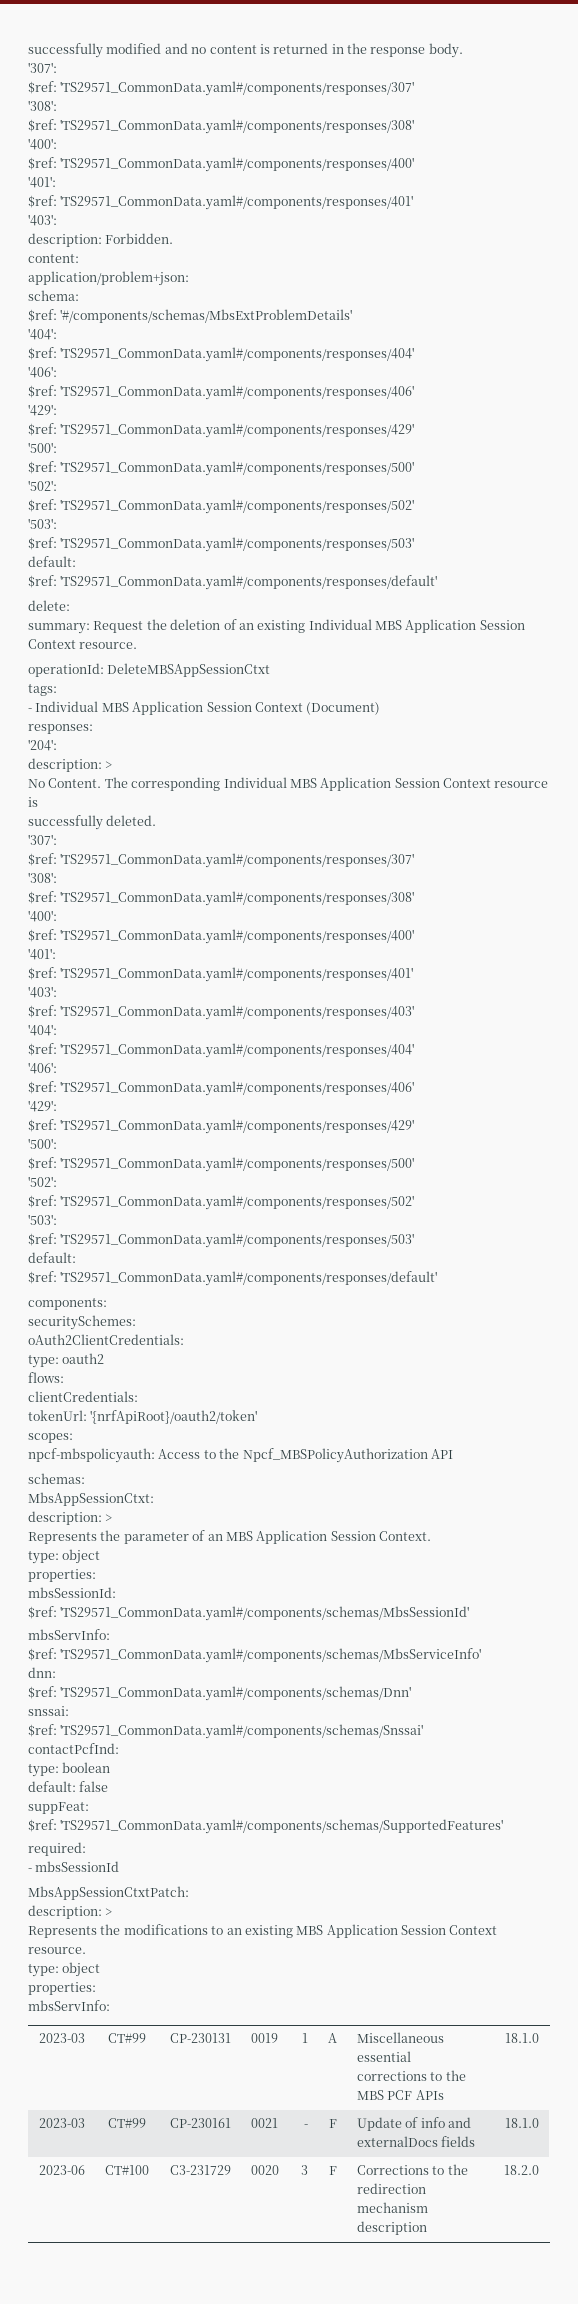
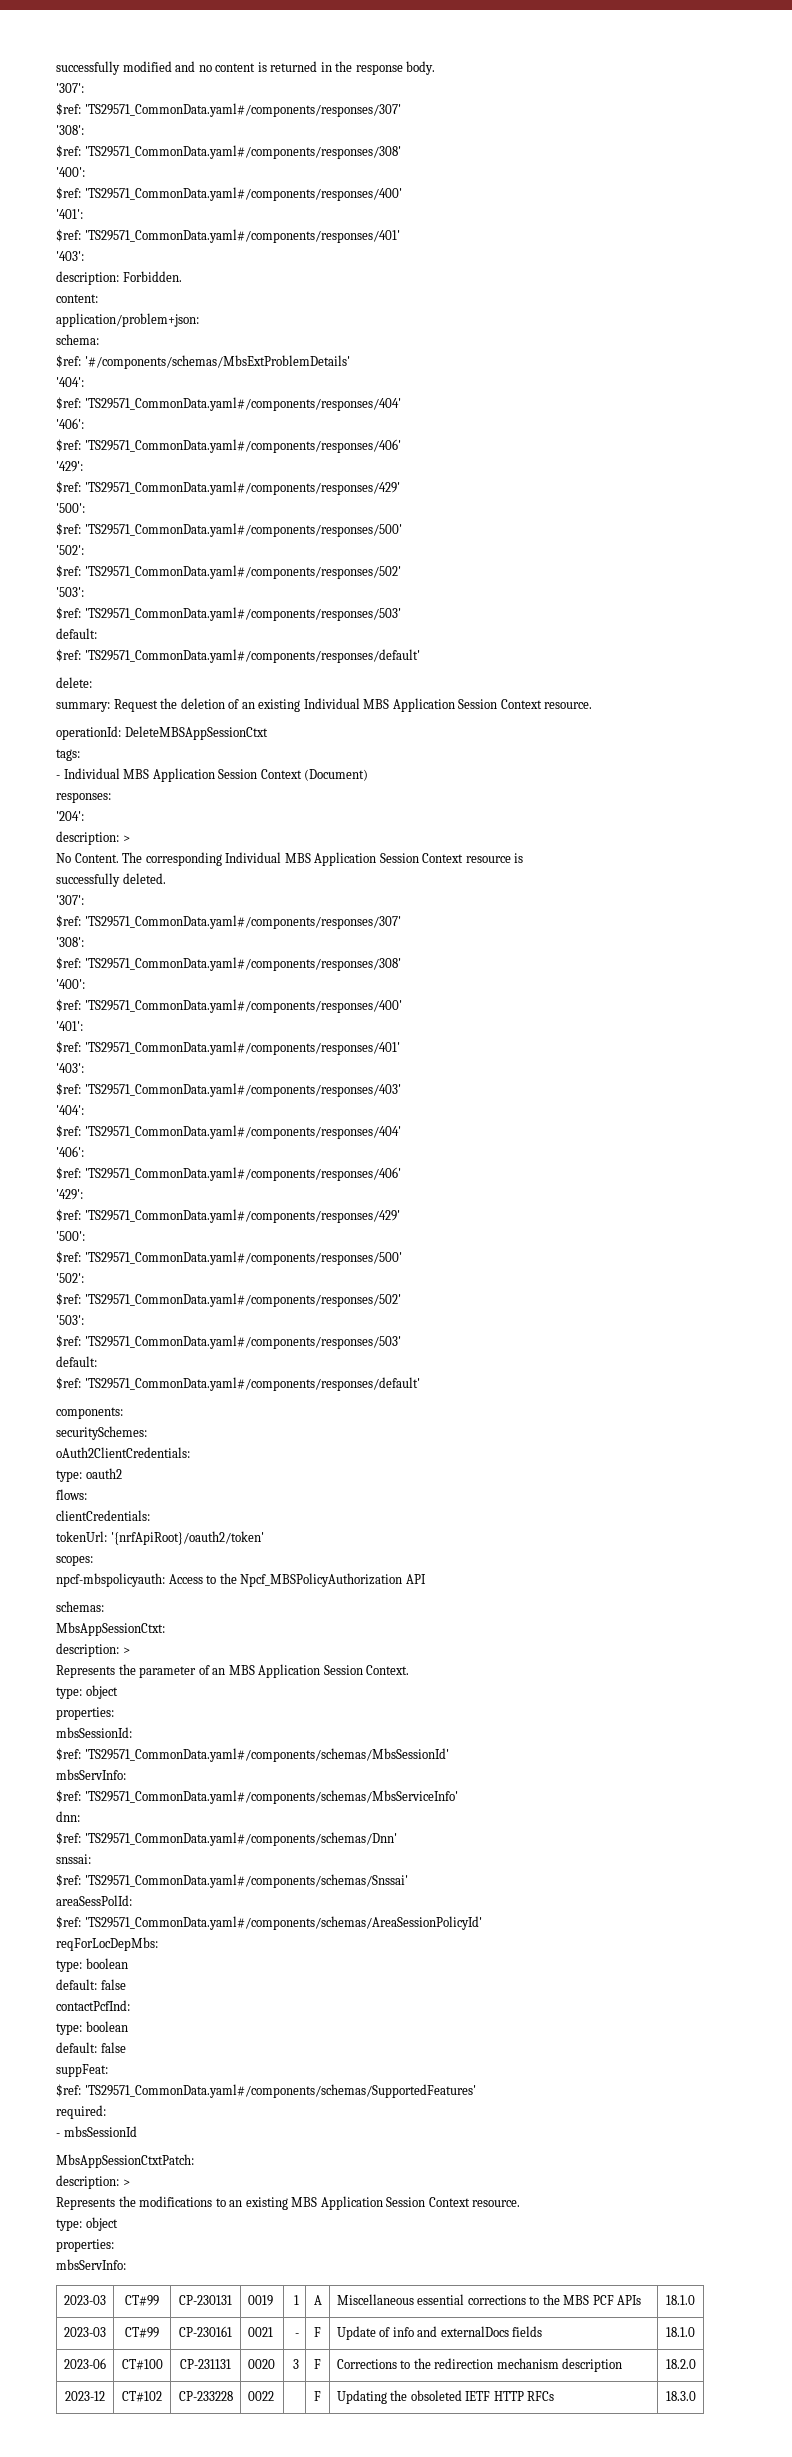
+ areaSessPolId:
+ $ref: 'TS29571_CommonData.yaml#/components/schemas/AreaSessionPolicyId'
+ reqForLocDepMbs:
+ type: boolean
+ default: false
- 2023-06 | CT#100 | C3-231729 | 0020 | 3 | F | Corrections to the redirection mechanism description | 18.2.0
+ 2023-06 | CT#100 | CP-231131 | 0020 | 3 | F | Corrections to the redirection mechanism description | 18.2.0
+ 2023-12 | CT#102 | CP-233228 | 0022 | | F | Updating the obsoleted IETF HTTP RFCs | 18.3.0

